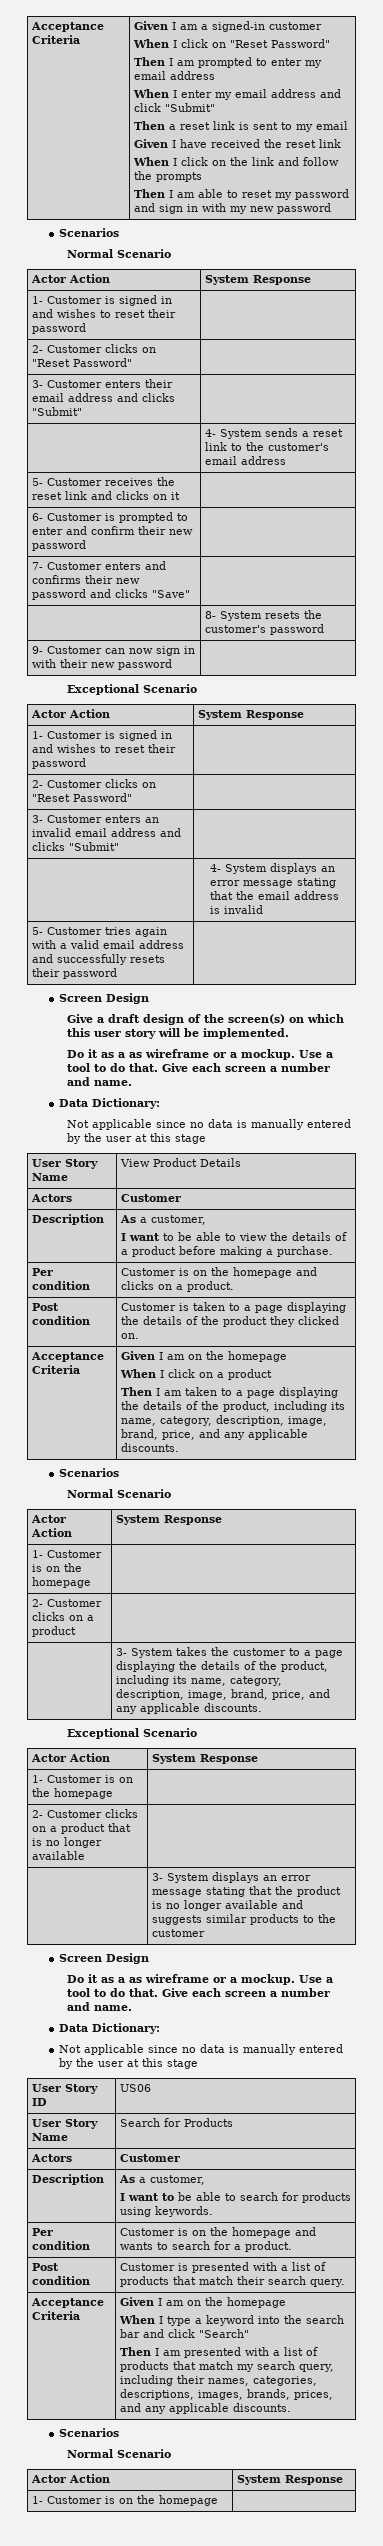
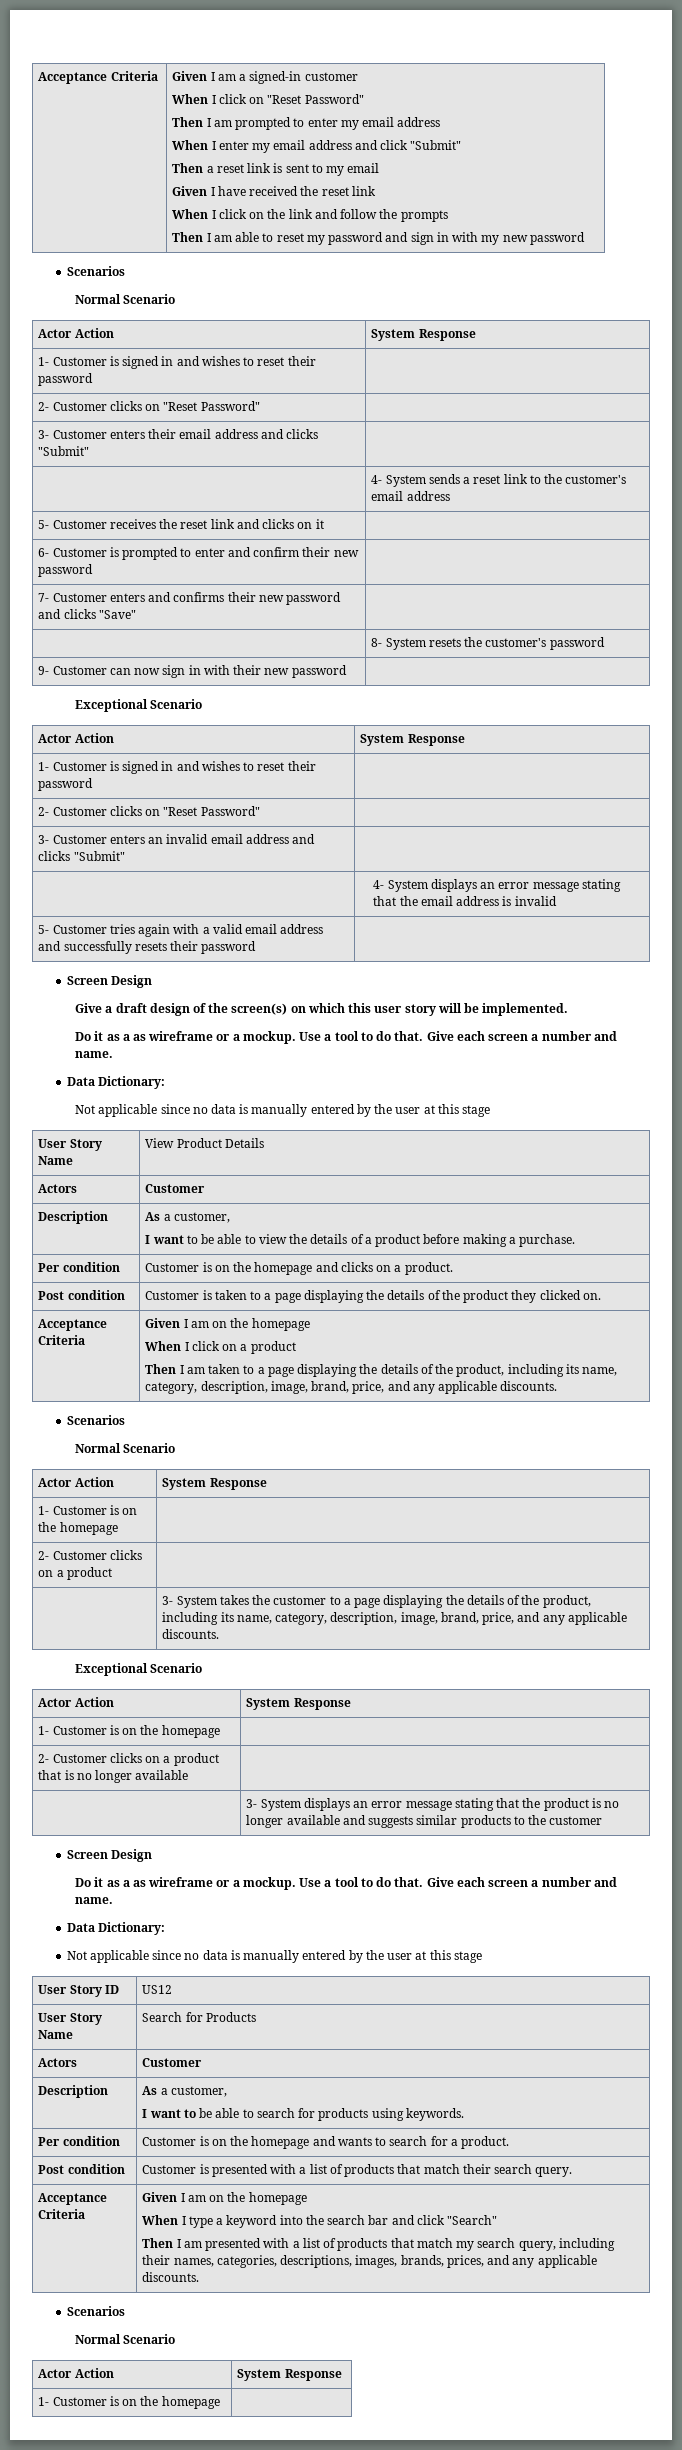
- User Story ID | US06
+ User Story ID | US12

